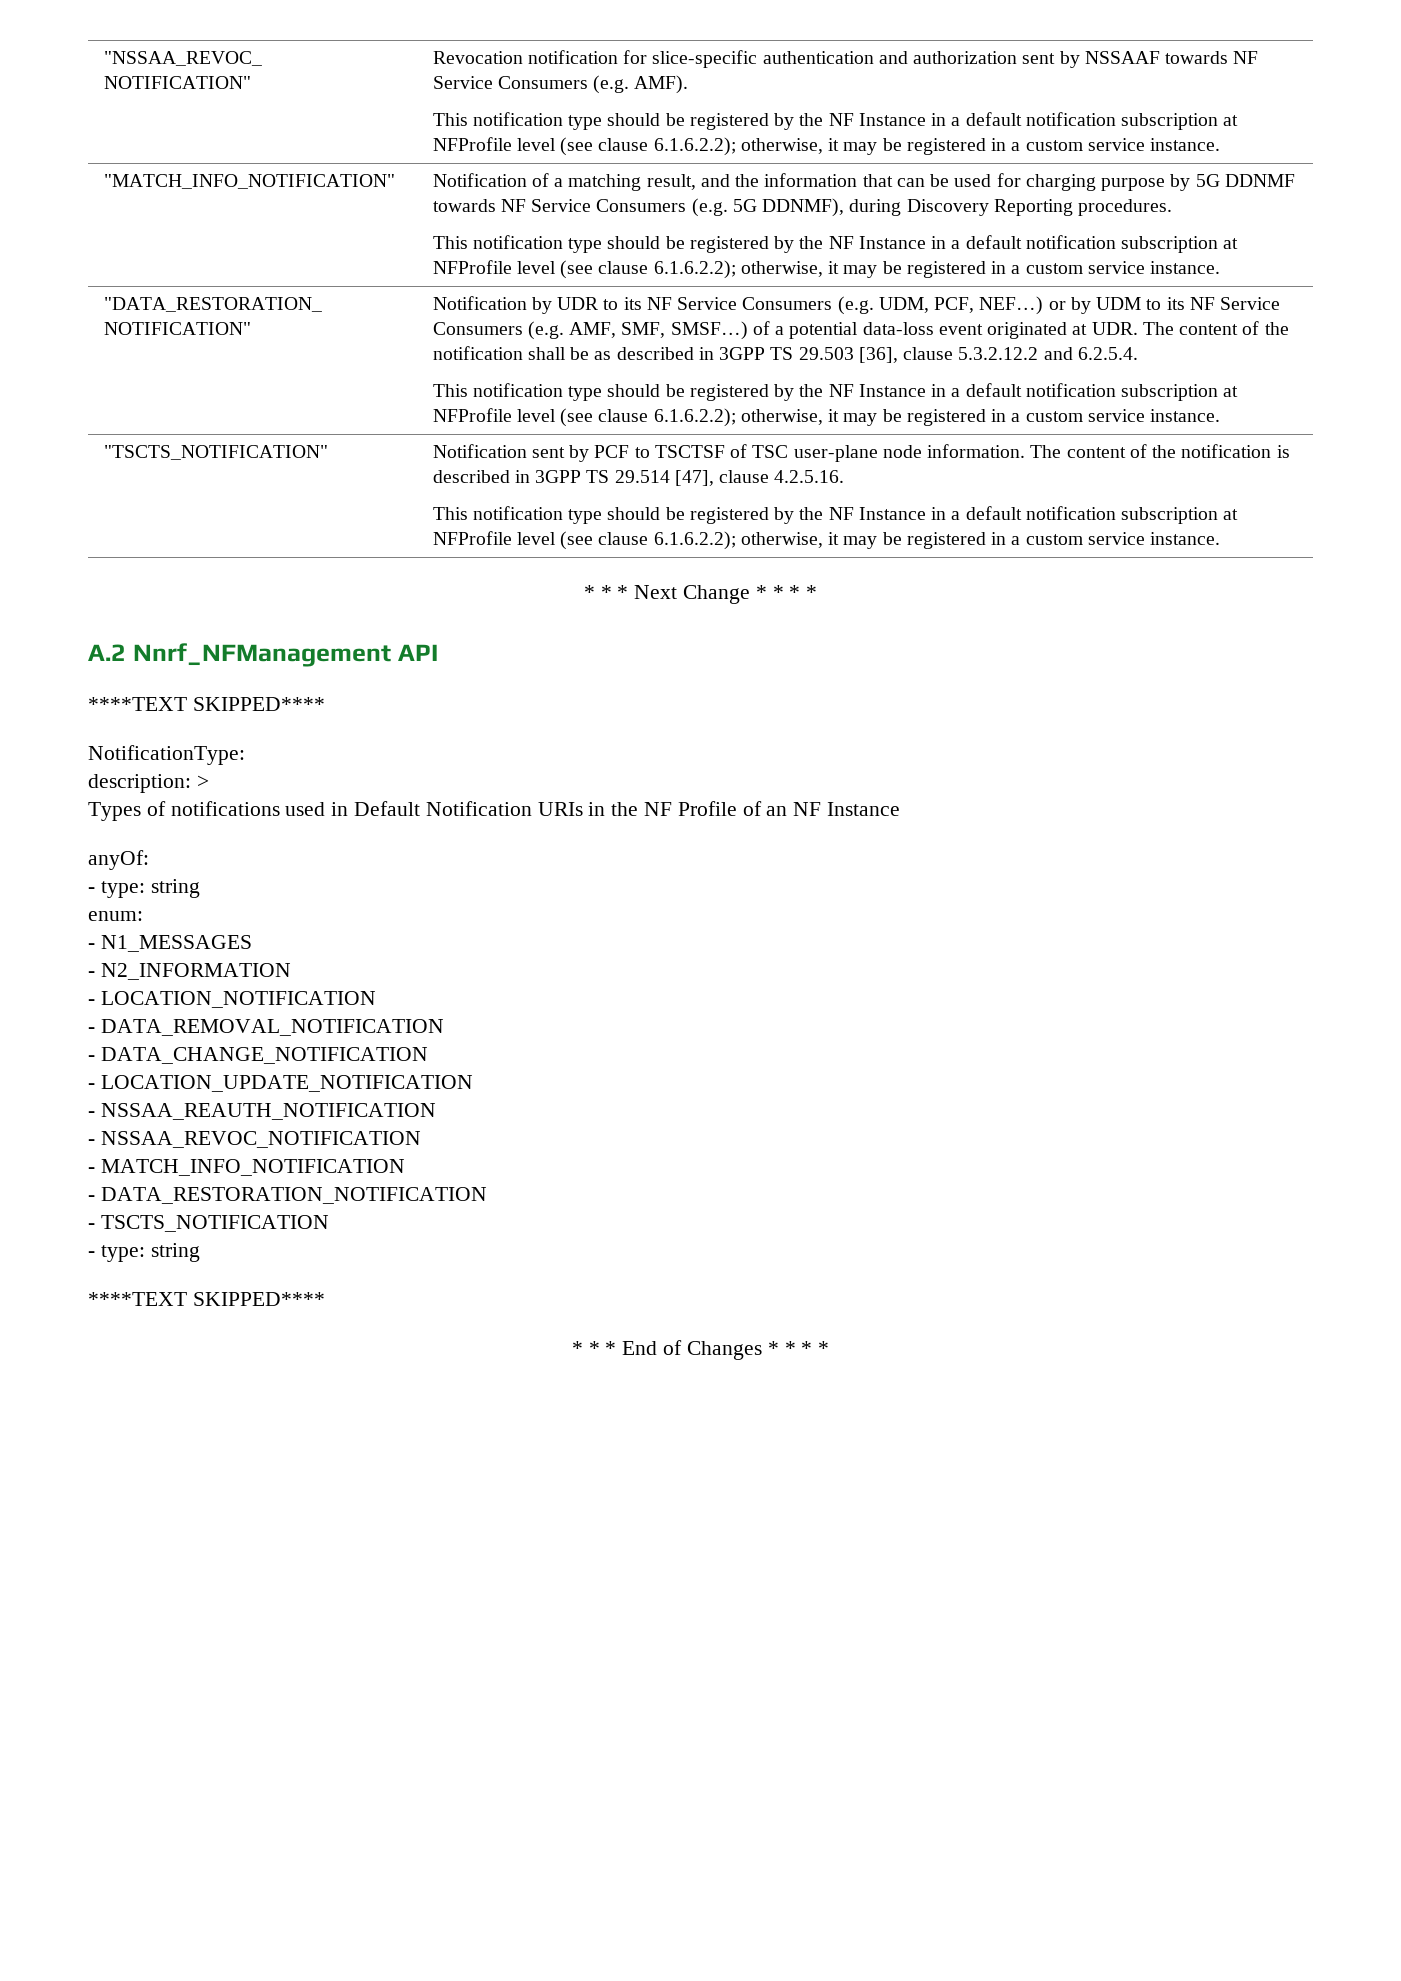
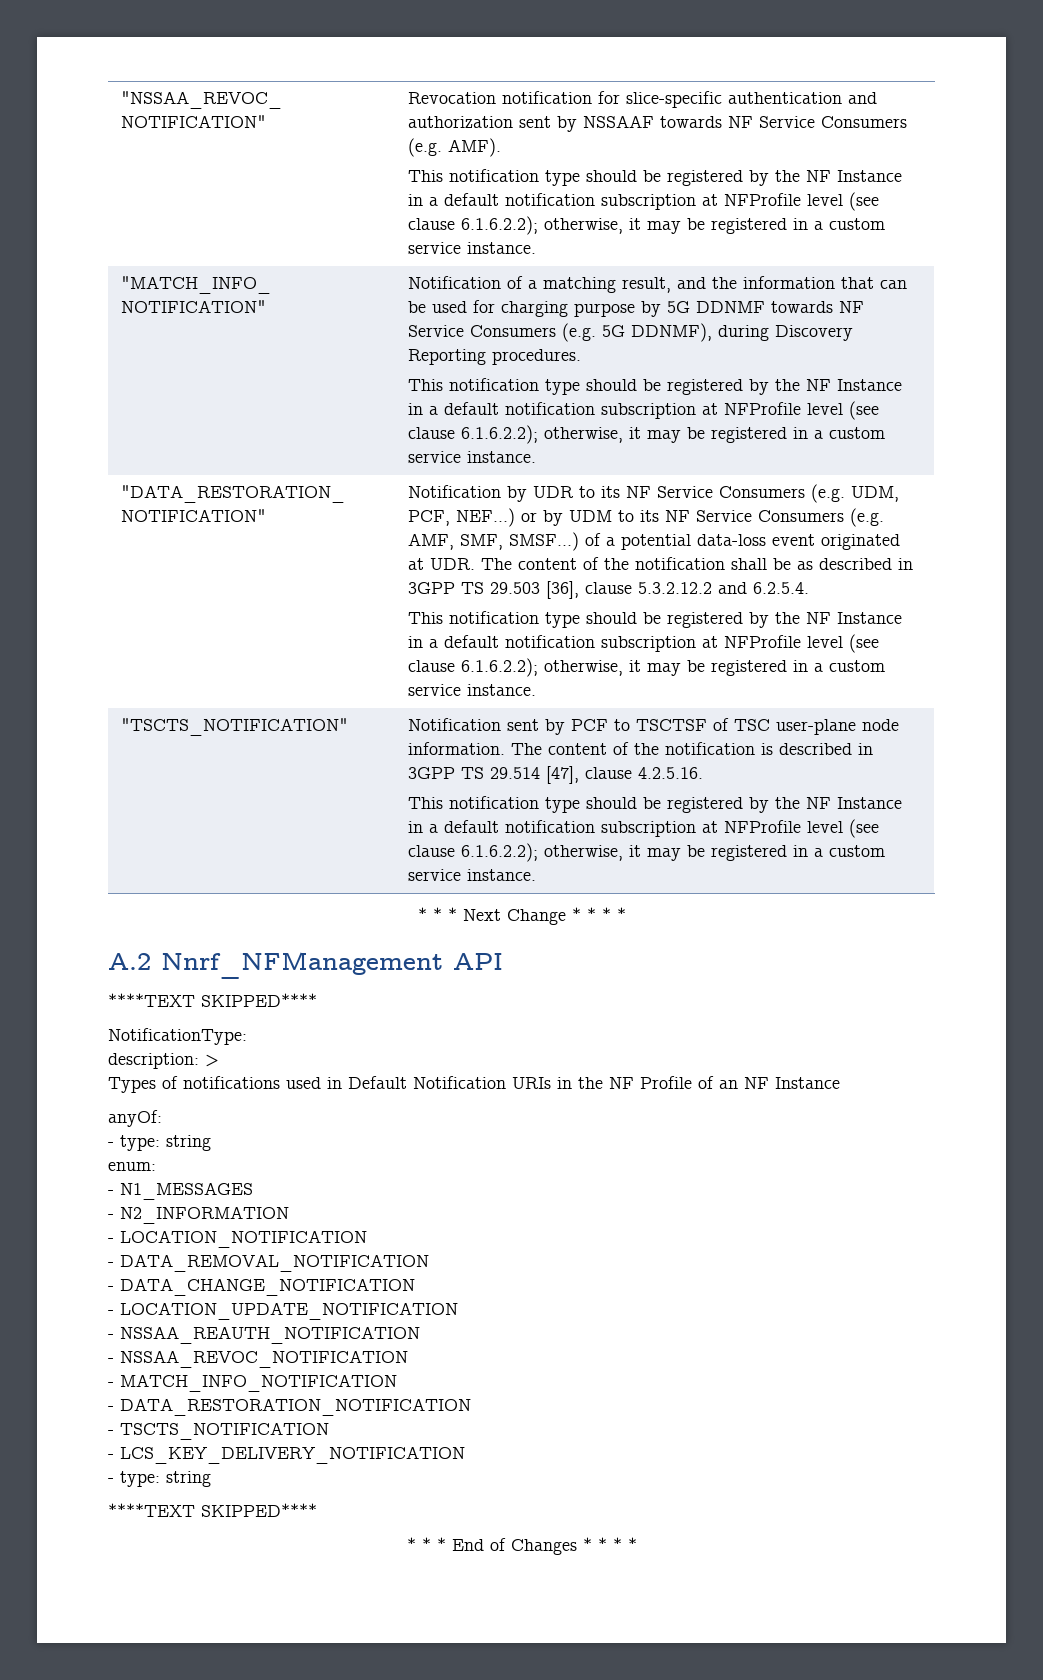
+ - LCS_KEY_DELIVERY_NOTIFICATION

